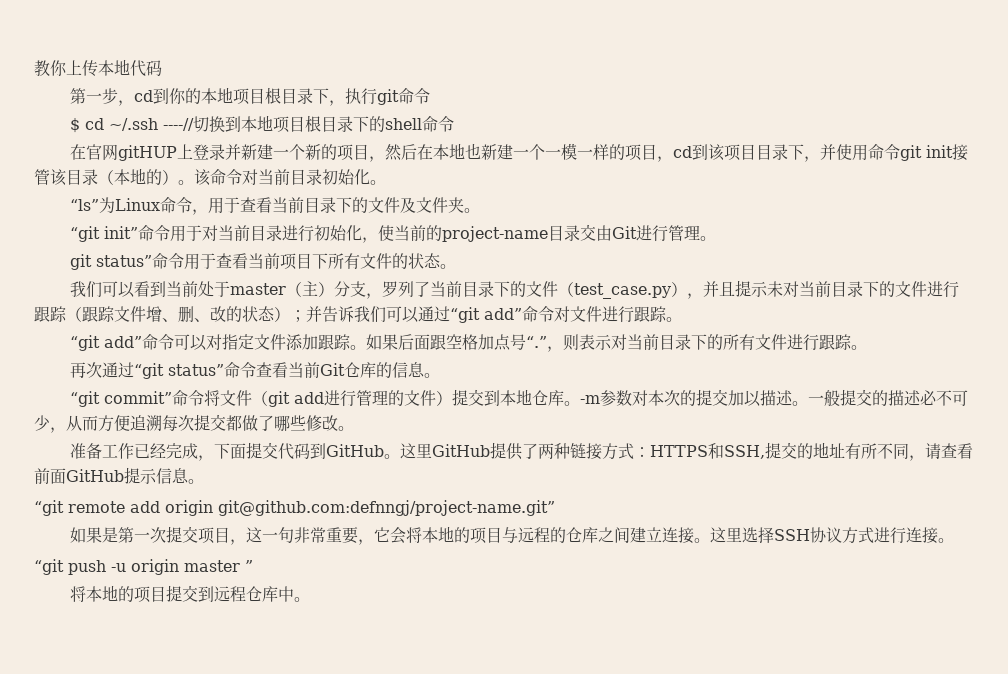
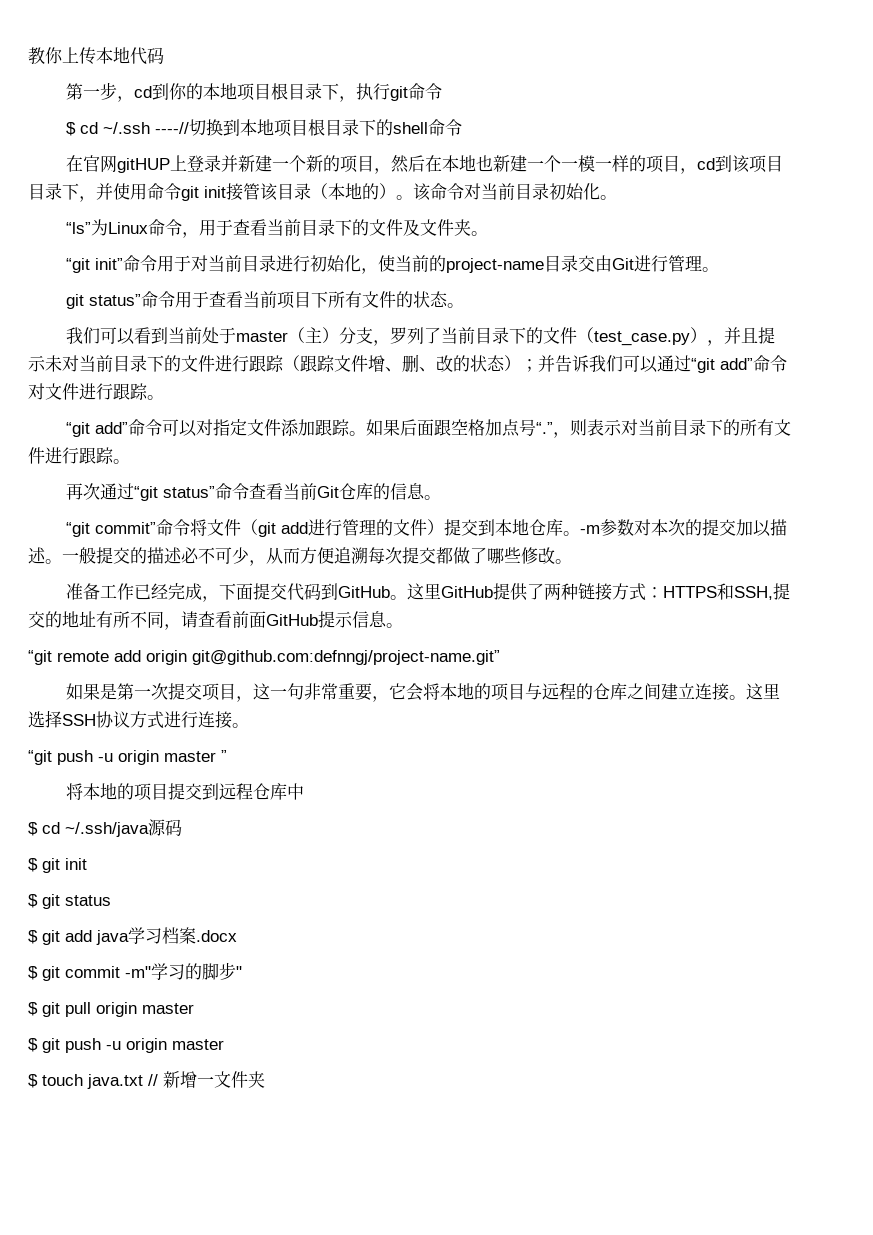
- 将本地的项目提交到远程仓库中。
+ 将本地的项目提交到远程仓库中
+ $ cd ~/.ssh/java源码
+ $ git init
+ $ git status
+ $ git add java学习档案.docx
+ $ git commit -m"学习的脚步"
+ $ git pull origin master
+ $ git push -u origin master
+ $ touch java.txt // 新增一文件夹

